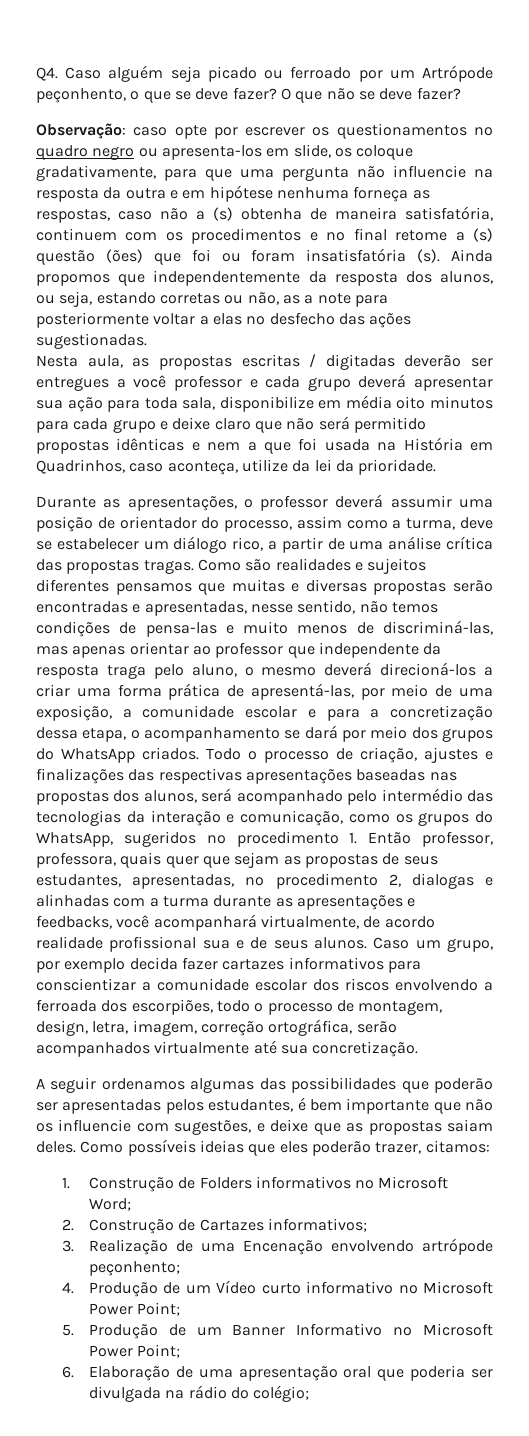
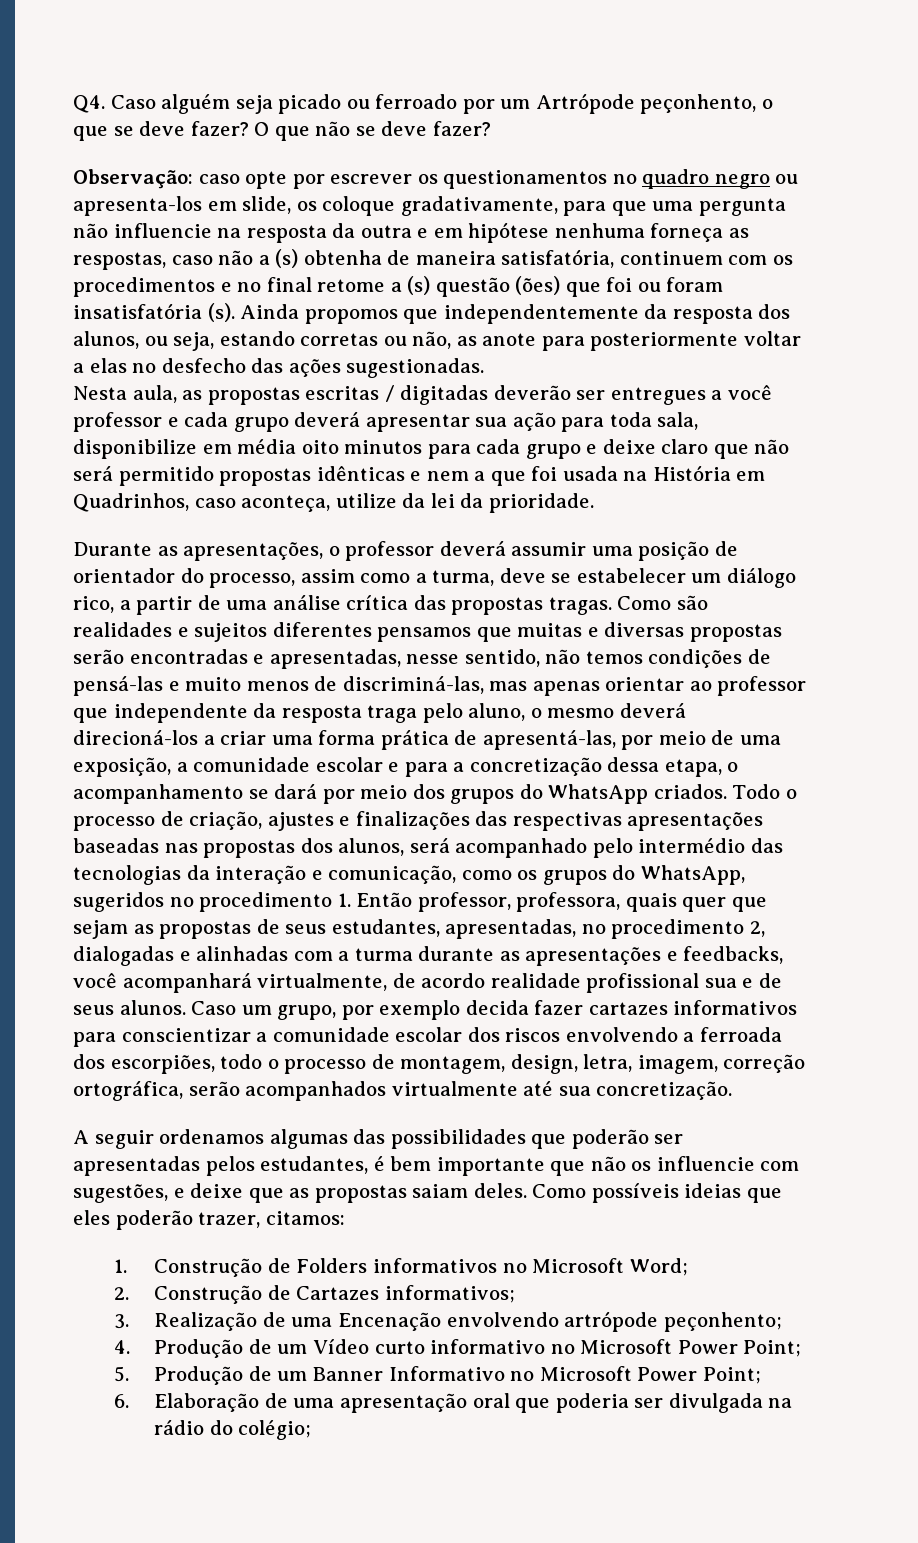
- Ainda propomos que independentemente da resposta dos alunos, ou seja, estando corretas ou não, as a note para posteriormente voltar a elas no desfecho das ações sugestionadas.
+ Ainda propomos que independentemente da resposta dos alunos, ou seja, estando corretas ou não, as anote para posteriormente voltar a elas no desfecho das ações sugestionadas.
- Como são realidades e sujeitos diferentes pensamos que muitas e diversas propostas serão encontradas e apresentadas, nesse sentido, não temos condições de pensa-las e muito menos de discriminá-las, mas apenas orientar ao professor que independente da resposta traga pelo aluno, o mesmo deverá direcioná-los a criar uma forma prática de apresentá-las, por meio de uma exposição, a comunidade escolar e para a concretização dessa etapa, o acompanhamento se dará por meio dos grupos do WhatsApp criados.
+ Como são realidades e sujeitos diferentes pensamos que muitas e diversas propostas serão encontradas e apresentadas, nesse sentido, não temos condições de pensá-las e muito menos de discriminá-las, mas apenas orientar ao professor que independente da resposta traga pelo aluno, o mesmo deverá direcioná-los a criar uma forma prática de apresentá-las, por meio de uma exposição, a comunidade escolar e para a concretização dessa etapa, o acompanhamento se dará por meio dos grupos do WhatsApp criados.
- Todo o processo de criação, ajustes e finalizações das respectivas apresentações baseadas nas propostas dos alunos, será acompanhado pelo intermédio das tecnologias da interação e comunicação, como os grupos do WhatsApp, sugeridos no procedimento 1. Então professor, professora, quais quer que sejam as propostas de seus estudantes, apresentadas, no procedimento 2, dialogas e alinhadas com a turma durante as apresentações e feedbacks, você acompanhará virtualmente, de acordo realidade profissional sua e de seus alunos.
+ Todo o processo de criação, ajustes e finalizações das respectivas apresentações baseadas nas propostas dos alunos, será acompanhado pelo intermédio das tecnologias da interação e comunicação, como os grupos do WhatsApp, sugeridos no procedimento 1. Então professor, professora, quais quer que sejam as propostas de seus estudantes, apresentadas, no procedimento 2, dialogadas e alinhadas com a turma durante as apresentações e feedbacks, você acompanhará virtualmente, de acordo realidade profissional sua e de seus alunos.

